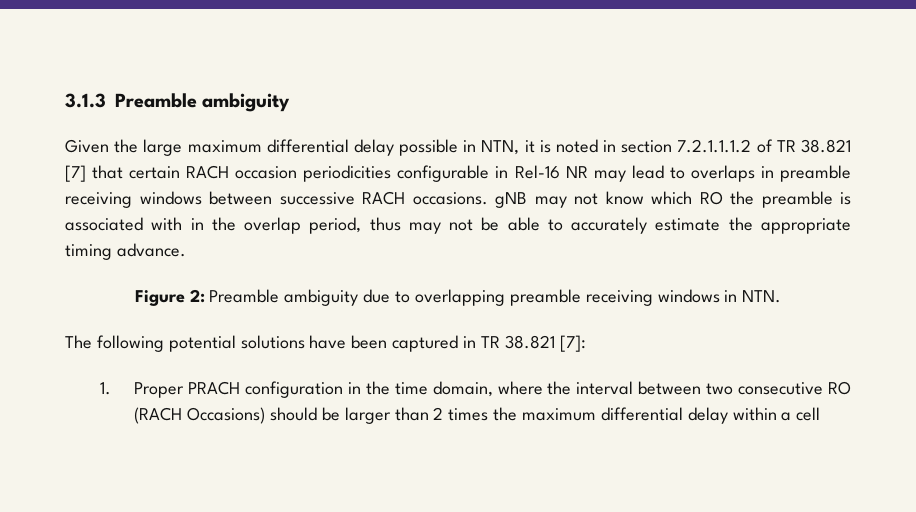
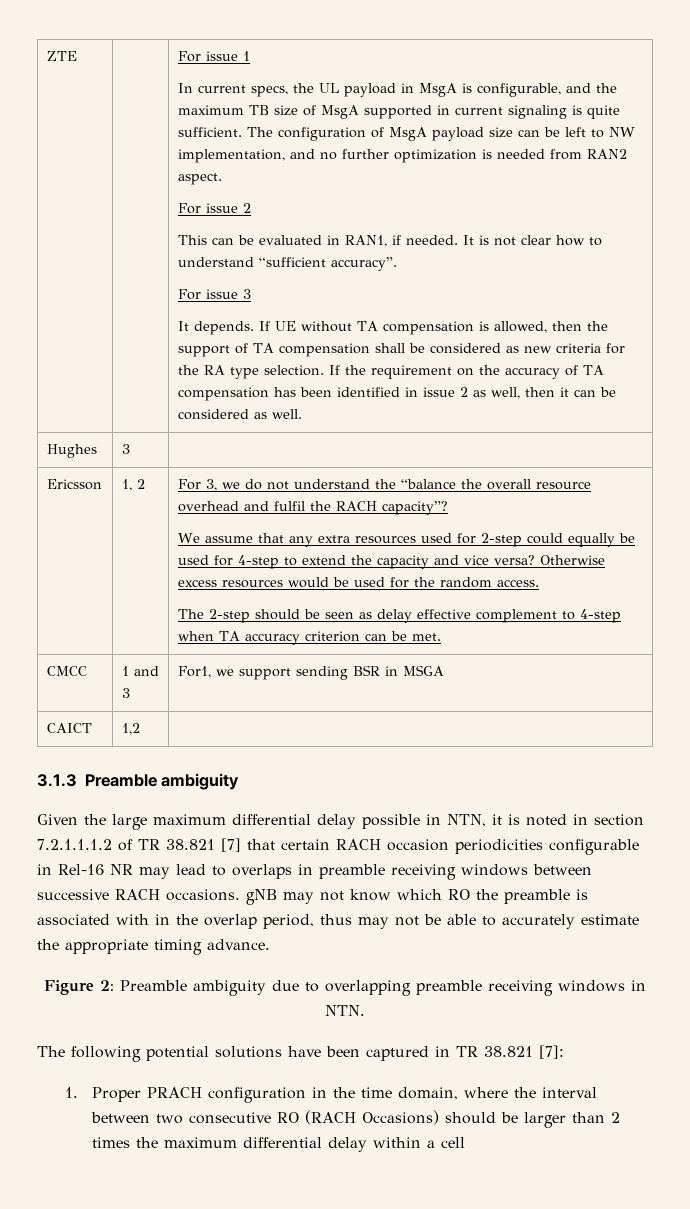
+ ZTE | | For issue 1
+ In current specs, the UL payload in MsgA is configurable, and the maximum TB size of MsgA supported in current signaling is quite sufficient. The configuration of MsgA payload size can be left to NW implementation, and no further optimization is needed from RAN2 aspect.
+ For issue 2
+ This can be evaluated in RAN1, if needed. It is not clear how to understand “sufficient accuracy”.
+ For issue 3
+ It depends. If UE without TA compensation is allowed, then the support of TA compensation shall be considered as new criteria for the RA type selection. If the requirement on the accuracy of TA compensation has been identified in issue 2 as well, then it can be considered as well.
+ Hughes | 3 |
+ Ericsson | 1, 2 | For 3, we do not understand the “balance the overall resource overhead and fulfil the RACH capacity”?
+ We assume that any extra resources used for 2-step could equally be used for 4-step to extend the capacity and vice versa? Otherwise excess resources would be used for the random access.
+ The 2-step should be seen as delay effective complement to 4-step when TA accuracy criterion can be met.
+ CMCC | 1 and 3 | For1, we support sending BSR in MSGA
+ CAICT | 1,2 |

